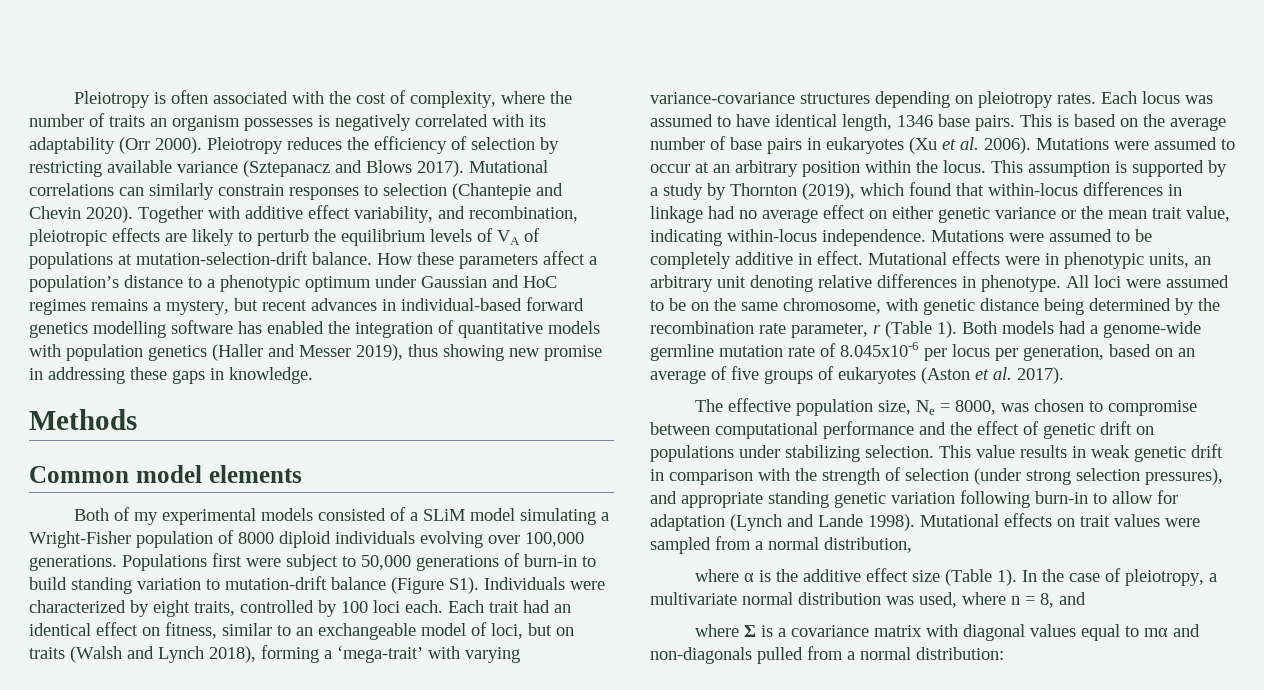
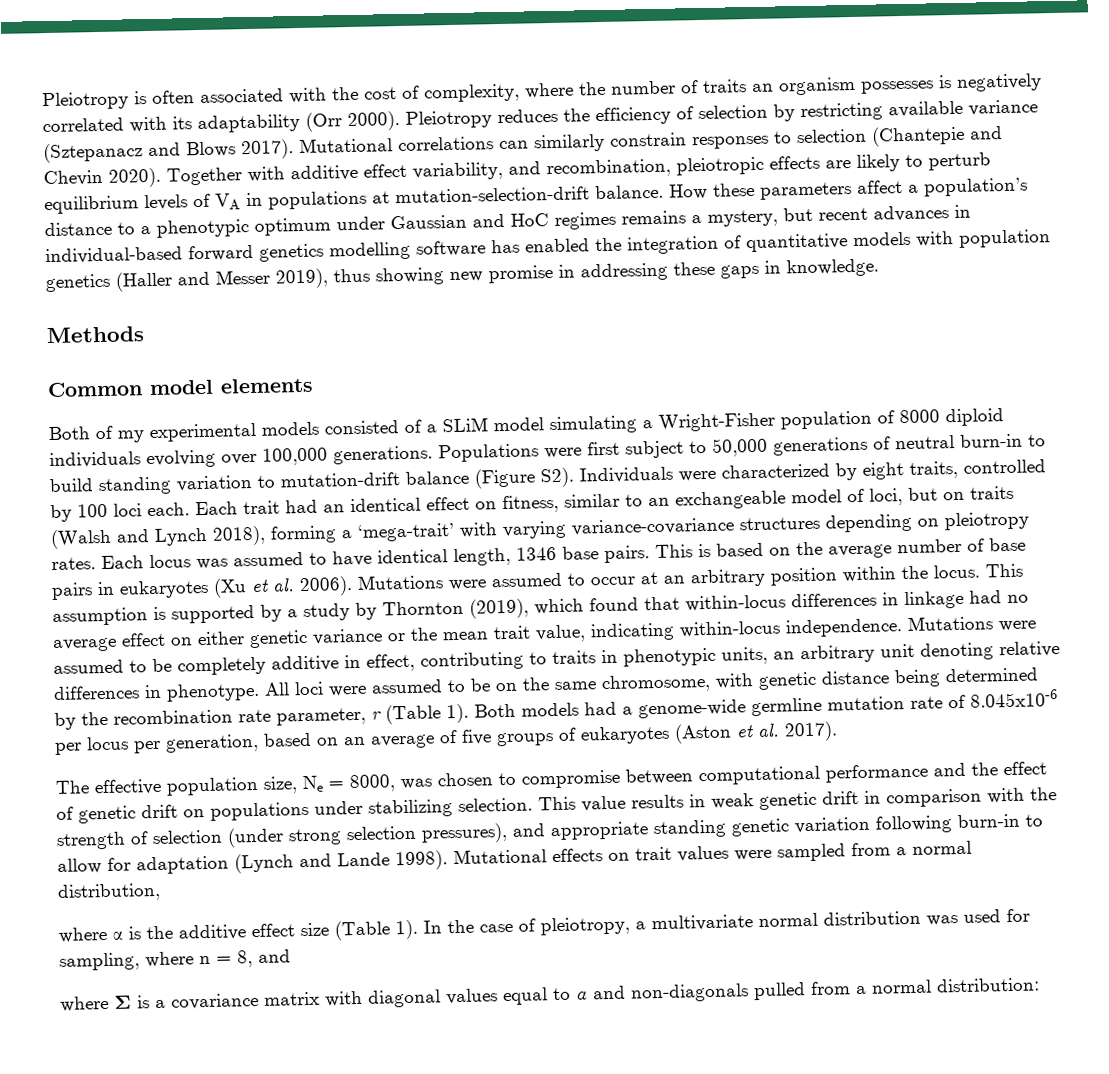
- Together with additive effect variability, and recombination, pleiotropic effects are likely to perturb the equilibrium levels of VA of populations at mutation-selection-drift balance.
+ Together with additive effect variability, and recombination, pleiotropic effects are likely to perturb equilibrium levels of VA in populations at mutation-selection-drift balance.
- Populations first were subject to 50,000 generations of burn-in to build standing variation to mutation-drift balance (Figure S1). Individuals were characterized by eight traits, controlled by 100 loci each.
+ Populations were first subject to 50,000 generations of neutral burn-in to build standing variation to mutation-drift balance (Figure S2). Individuals were characterized by eight traits, controlled by 100 loci each.
- Mutations were assumed to be completely additive in effect. Mutational effects were in phenotypic units, an arbitrary unit denoting relative differences in phenotype.
+ Mutations were assumed to be completely additive in effect, contributing to traits in phenotypic units, an arbitrary unit denoting relative differences in phenotype.
- In the case of pleiotropy, a multivariate normal distribution was used, where n = 8, and
+ In the case of pleiotropy, a multivariate normal distribution was used for sampling, where n = 8, and
- where Σ is a covariance matrix with diagonal values equal to mα and non-diagonals pulled from a normal distribution:
+ where Σ is a covariance matrix with diagonal values equal to α and non-diagonals pulled from a normal distribution:

